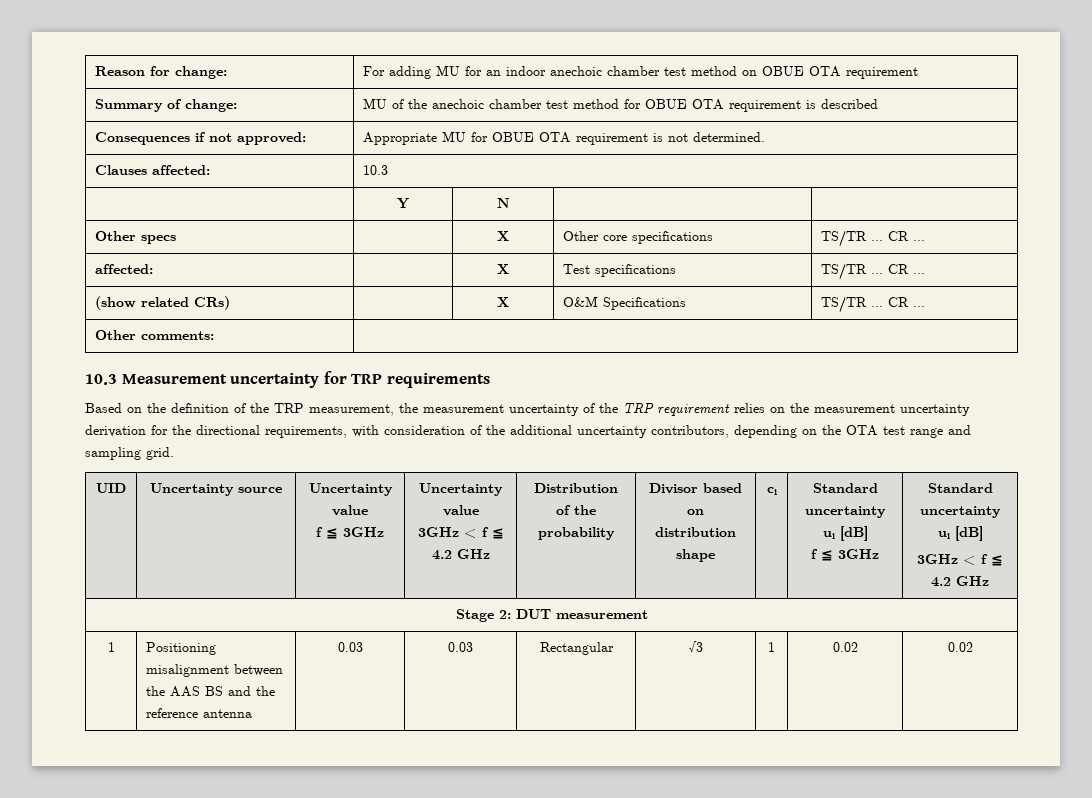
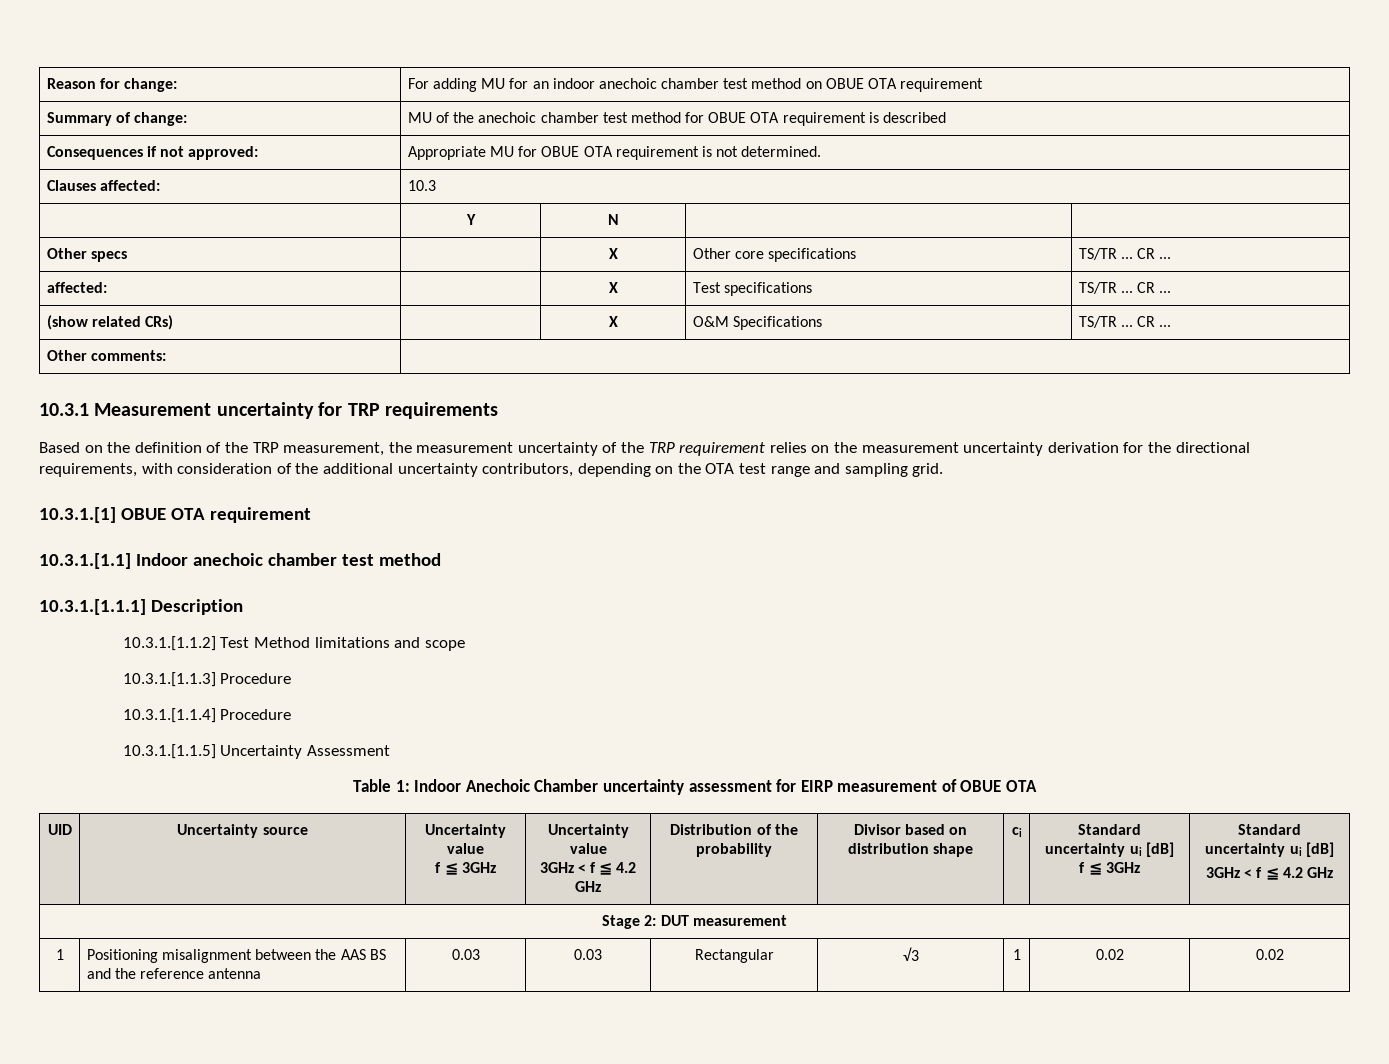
- 10.3 Measurement uncertainty for TRP requirements
+ 10.3.1 Measurement uncertainty for TRP requirements
+ 10.3.1.[1] OBUE OTA requirement
+ 10.3.1.[1.1] Indoor anechoic chamber test method
+ 10.3.1.[1.1.1] Description
+ 10.3.1.[1.1.2] Test Method limitations and scope
+ 10.3.1.[1.1.3] Procedure
+ 10.3.1.[1.1.4] Procedure
+ 10.3.1.[1.1.5] Uncertainty Assessment
+ Table 1: Indoor Anechoic Chamber uncertainty assessment for EIRP measurement of OBUE OTA

